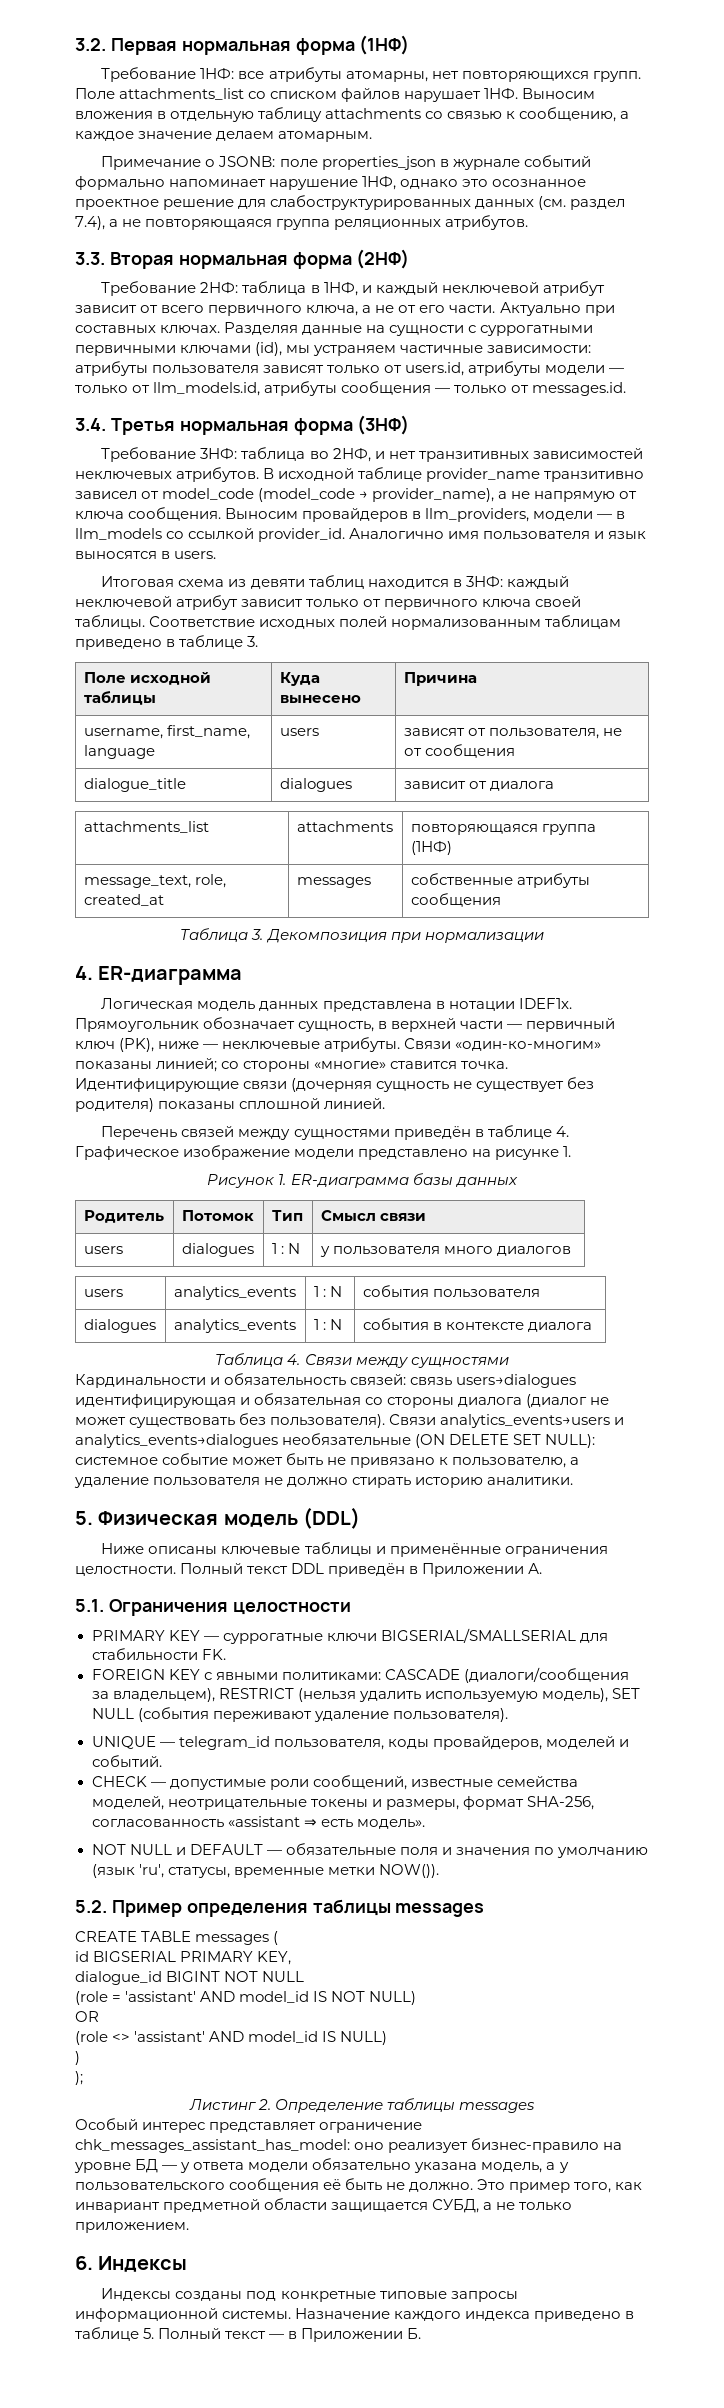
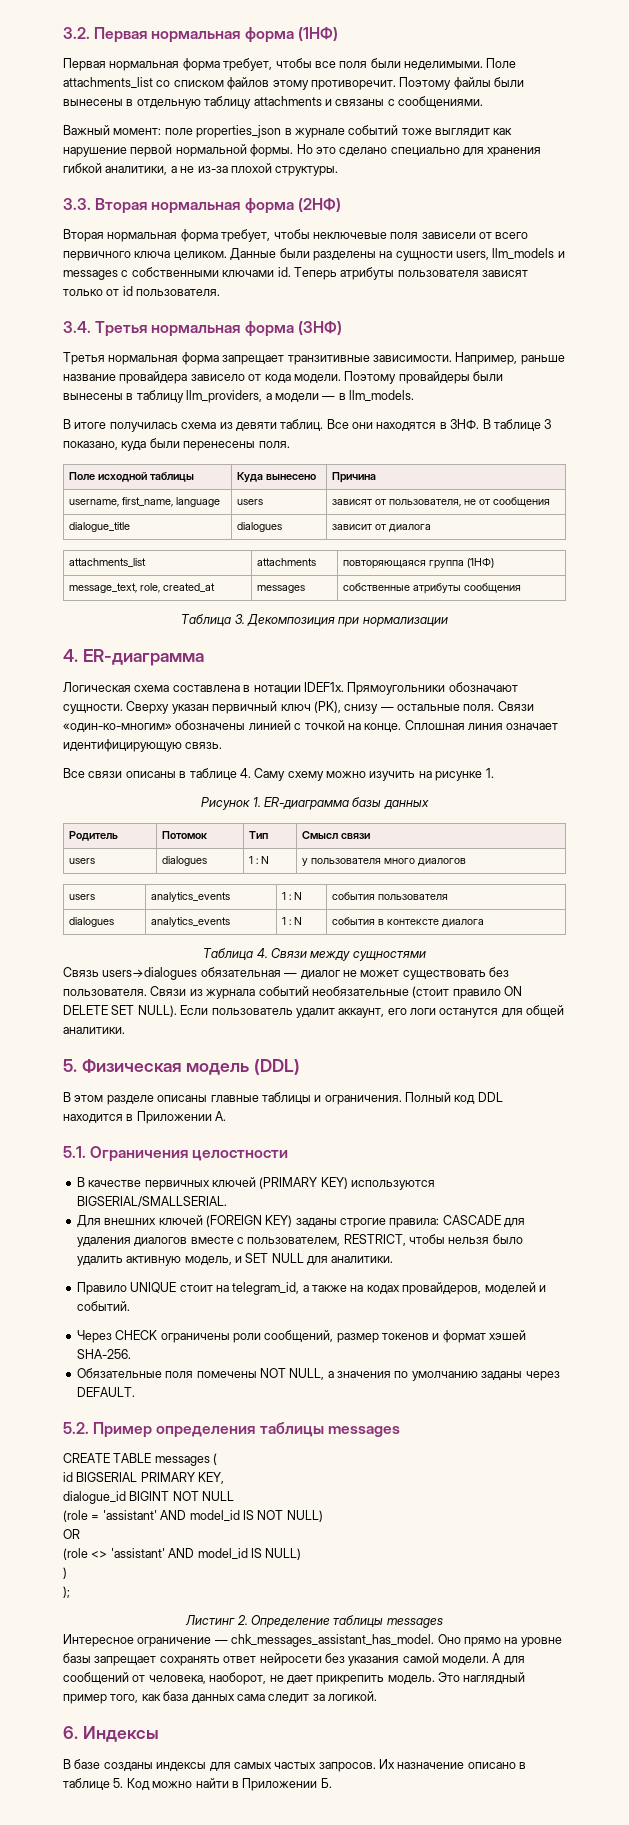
- Требование 1НФ: все атрибуты атомарны, нет повторяющихся групп.
+ Первая нормальная форма требует, чтобы все поля были неделимыми.
- Поле attachments_list со списком файлов нарушает 1НФ. Выносим вложения в отдельную таблицу attachments со связью к сообщению, а каждое значение делаем атомарным.
- Примечание о JSONB: поле properties_json в журнале событий формально напоминает нарушение 1НФ, однако это осознанное проектное решение для слабоструктурированных данных (см. раздел 7.4), а не повторяющаяся группа реляционных атрибутов.
+ Поле attachments_list со списком файлов этому противоречит. Поэтому файлы были вынесены в отдельную таблицу attachments и связаны с сообщениями.
+ Важный момент: поле properties_json в журнале событий тоже выглядит как нарушение первой нормальной формы. Но это сделано специально для хранения гибкой аналитики, а не из-за плохой структуры.
- Требование 2НФ: таблица в 1НФ, и каждый неключевой атрибут зависит от всего первичного ключа, а не от его части. Актуально при составных ключах. Разделяя данные на сущности с суррогатными первичными ключами (id), мы устраняем частичные зависимости: атрибуты пользователя зависят только от users.id, атрибуты модели — только от llm_models.id, атрибуты сообщения — только от messages.id.
+ Вторая нормальная форма требует, чтобы неключевые поля зависели от всего первичного ключа целиком. Данные были разделены на сущности users, llm_models и messages с собственными ключами id. Теперь атрибуты пользователя зависят только от id пользователя.
- Требование 3НФ: таблица во 2НФ, и нет транзитивных зависимостей неключевых атрибутов. В исходной таблице provider_name транзитивно зависел от model_code (model_code → provider_name), а не напрямую от ключа сообщения. Выносим провайдеров в llm_providers, модели — в llm_models со ссылкой provider_id. Аналогично имя пользователя и язык выносятся в users.
- Итоговая схема из девяти таблиц находится в 3НФ: каждый неключевой атрибут зависит только от первичного ключа своей таблицы. Соответствие исходных полей нормализованным таблицам приведено в таблице 3.
+ Третья нормальная форма запрещает транзитивные зависимости. Например, раньше название провайдера зависело от кода модели. Поэтому провайдеры были вынесены в таблицу llm_providers, а модели — в llm_models.
+ В итоге получилась схема из девяти таблиц. Все они находятся в 3НФ. В таблице 3 показано, куда были перенесены поля.
- Логическая модель данных представлена в нотации IDEF1x. Прямоугольник обозначает сущность, в верхней части — первичный ключ (PK), ниже — неключевые атрибуты. Связи «один-ко-многим» показаны линией; со стороны «многие» ставится точка. Идентифицирующие связи (дочерняя сущность не существует без родителя) показаны сплошной линией.
- Перечень связей между сущностями приведён в таблице 4. Графическое изображение модели представлено на рисунке 1.
+ Логическая схема составлена в нотации IDEF1x. Прямоугольники обозначают сущности. Сверху указан первичный ключ (PK), снизу — остальные поля. Связи «один-ко-многим» обозначены линией с точкой на конце. Сплошная линия означает идентифицирующую связь.
+ Все связи описаны в таблице 4. Саму схему можно изучить на рисунке 1.
- Кардинальности и обязательность связей: связь users→dialogues идентифицирующая и обязательная со стороны диалога (диалог не может существовать без пользователя). Связи analytics_events→users и analytics_events→dialogues необязательные (ON DELETE SET NULL): системное событие может быть не привязано к пользователю, а удаление пользователя не должно стирать историю аналитики.
+ Связь users→dialogues обязательная — диалог не может существовать без пользователя. Связи из журнала событий необязательные (стоит правило ON DELETE SET NULL). Если пользователь удалит аккаунт, его логи останутся для общей аналитики.
- Ниже описаны ключевые таблицы и применённые ограничения целостности. Полный текст DDL приведён в Приложении А.
+ В этом разделе описаны главные таблицы и ограничения. Полный код DDL находится в Приложении А.
- PRIMARY KEY — суррогатные ключи BIGSERIAL/SMALLSERIAL для стабильности FK.
- FOREIGN KEY с явными политиками: CASCADE (диалоги/сообщения за владельцем), RESTRICT (нельзя удалить используемую модель), SET NULL (события переживают удаление пользователя).
- UNIQUE — telegram_id пользователя, коды провайдеров, моделей и событий.
- CHECK — допустимые роли сообщений, известные семейства моделей, неотрицательные токены и размеры, формат SHA-256, согласованность «assistant ⇒ есть модель».
- NOT NULL и DEFAULT — обязательные поля и значения по умолчанию (язык 'ru', статусы, временные метки NOW()).
+ В качестве первичных ключей (PRIMARY KEY) используются BIGSERIAL/SMALLSERIAL.
+ Для внешних ключей (FOREIGN KEY) заданы строгие правила: CASCADE для удаления диалогов вместе с пользователем, RESTRICT, чтобы нельзя было удалить активную модель, и SET NULL для аналитики.
+ Правило UNIQUE стоит на telegram_id, а также на кодах провайдеров, моделей и событий.
+ Через CHECK ограничены роли сообщений, размер токенов и формат хэшей SHA-256.
+ Обязательные поля помечены NOT NULL, а значения по умолчанию заданы через DEFAULT.
- Особый интерес представляет ограничение chk_messages_assistant_has_model: оно реализует бизнес-правило на уровне БД — у ответа модели обязательно указана модель, а у пользовательского сообщения её быть не должно. Это пример того, как инвариант предметной области защищается СУБД, а не только приложением.
+ Интересное ограничение — chk_messages_assistant_has_model. Оно прямо на уровне базы запрещает сохранять ответ нейросети без указания самой модели. А для сообщений от человека, наоборот, не дает прикрепить модель. Это наглядный пример того, как база данных сама следит за логикой.
  6. Индексы
- Индексы созданы под конкретные типовые запросы информационной системы. Назначение каждого индекса приведено в таблице 5. Полный текст — в Приложении Б.
+ В базе созданы индексы для самых частых запросов. Их назначение описано в таблице 5. Код можно найти в Приложении Б.

